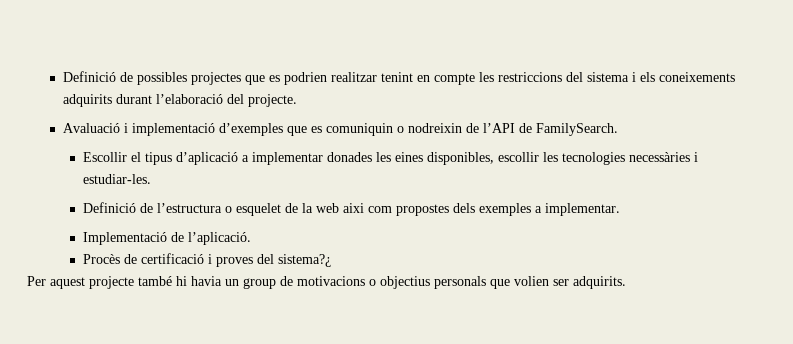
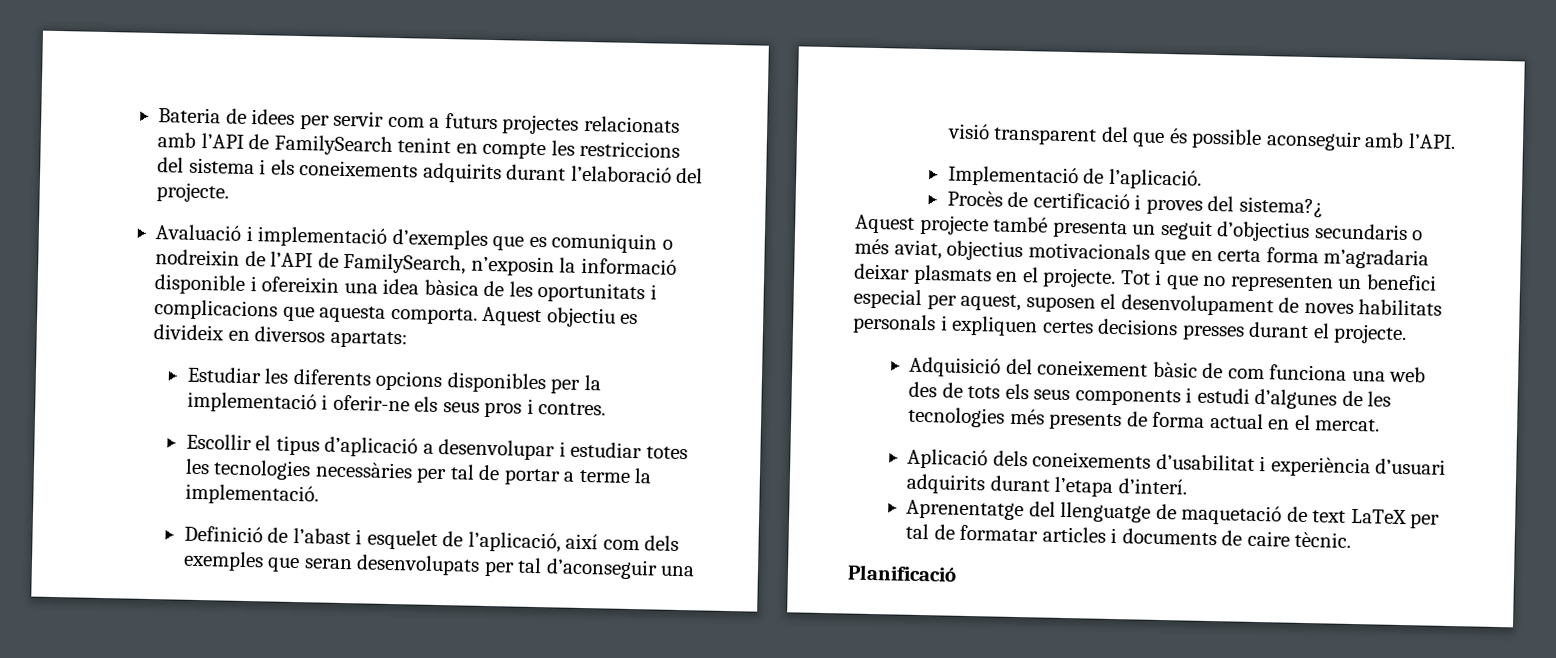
- Definició de possibles projectes que es podrien realitzar tenint en compte les restriccions del sistema i els coneixements adquirits durant l’elaboració del projecte.
+ Bateria de idees per servir com a futurs projectes relacionats amb l’API de FamilySearch tenint en compte les restriccions del sistema i els coneixements adquirits durant l’elaboració del projecte.
- Avaluació i implementació d’exemples que es comuniquin o nodreixin de l’API de FamilySearch.
+ Avaluació i implementació d’exemples que es comuniquin o nodreixin de l’API de FamilySearch, n’exposin la informació disponible i ofereixin una idea bàsica de les oportunitats i complicacions que aquesta comporta. Aquest objectiu es divideix en diversos apartats:
+ Estudiar les diferents opcions disponibles per la implementació i oferir-ne els seus pros i contres.
- Escollir el tipus d’aplicació a implementar donades les eines disponibles, escollir les tecnologies necessàries i estudiar-les.
- Definició de l’estructura o esquelet de la web aixi com propostes dels exemples a implementar.
+ Escollir el tipus d’aplicació a desenvolupar i estudiar totes les tecnologies necessàries per tal de portar a terme la implementació.
+ Definició de l’abast i esquelet de l’aplicació, així com dels exemples que seran desenvolupats per tal d’aconseguir una visió transparent del que és possible aconseguir amb l’API.
- Per aquest projecte també hi havia un group de motivacions o objectius personals que volien ser adquirits.
+ Aquest projecte també presenta un seguit d’objectius secundaris o més aviat, objectius motivacionals que en certa forma m’agradaria deixar plasmats en el projecte. Tot i que no representen un benefici especial per aquest, suposen el desenvolupament de noves habilitats personals i expliquen certes decisions presses durant el projecte.
+ Adquisició del coneixement bàsic de com funciona una web des de tots els seus components i estudi d’algunes de les tecnologies més presents de forma actual en el mercat.
+ Aplicació dels coneixements d’usabilitat i experiència d’usuari adquirits durant l’etapa d’interí.
+ Aprenentatge del llenguatge de maquetació de text LaTeX per tal de formatar articles i documents de caire tècnic.
+ Planificació

